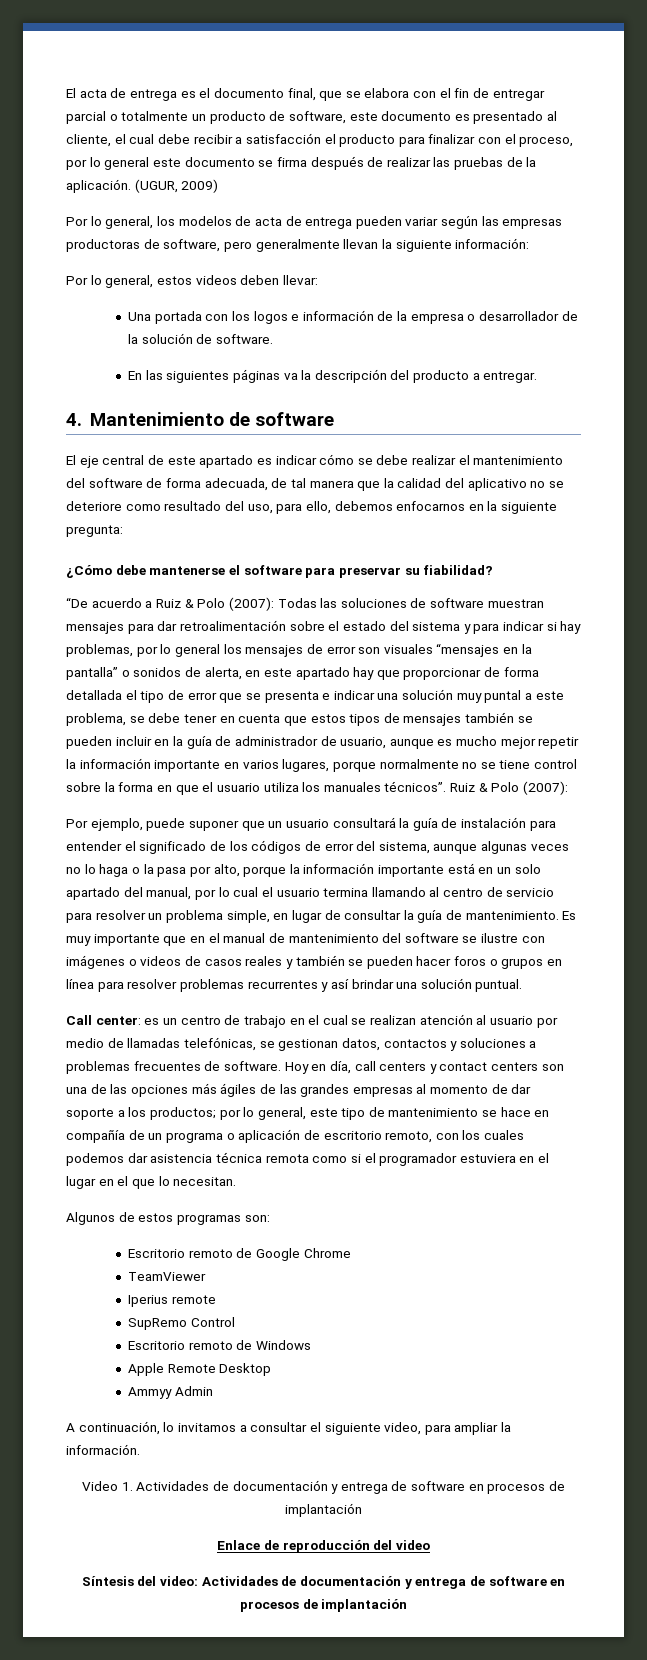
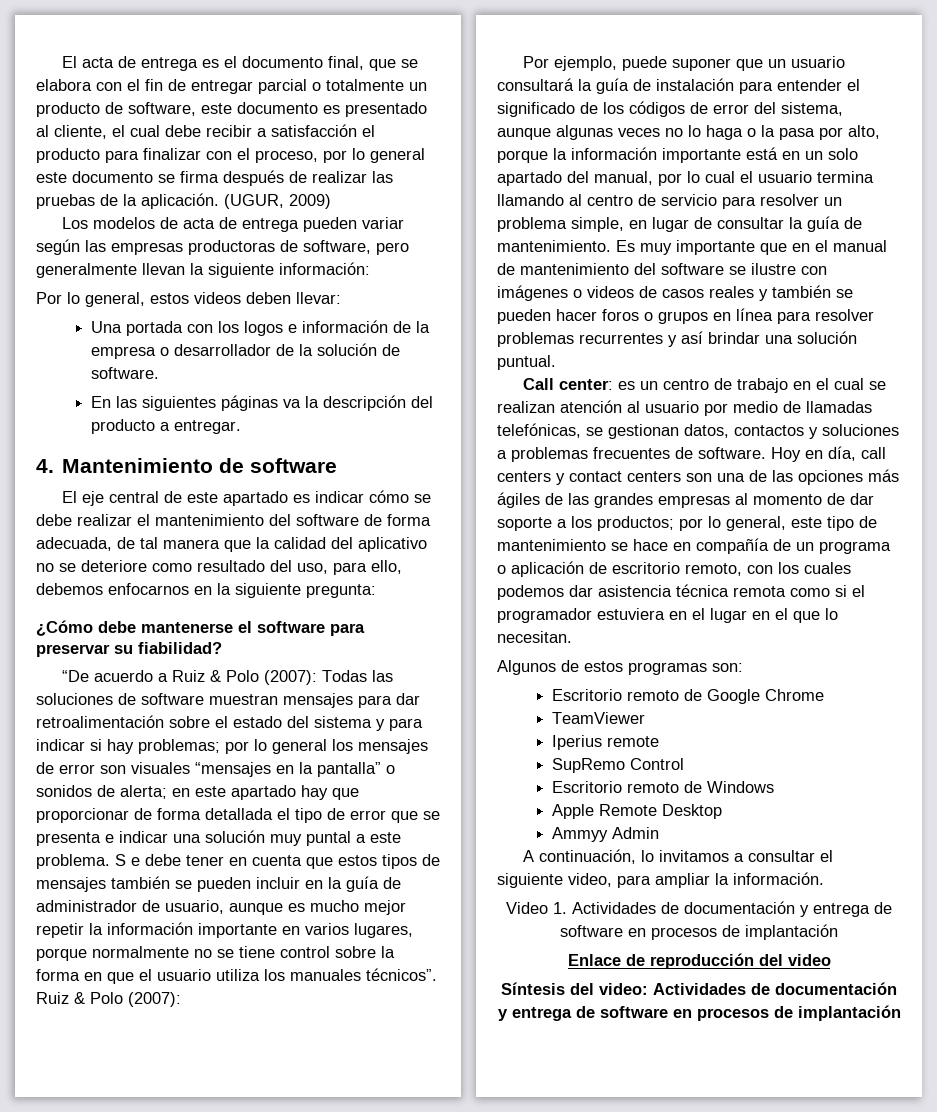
- Por lo general, los modelos de acta de entrega pueden variar según las empresas productoras de software, pero generalmente llevan la siguiente información:
+ Los modelos de acta de entrega pueden variar según las empresas productoras de software, pero generalmente llevan la siguiente información:
- Todas las soluciones de software muestran mensajes para dar retroalimentación sobre el estado del sistema y para indicar si hay problemas, por lo general los mensajes de error son visuales “mensajes en la pantalla” o sonidos de alerta, en este apartado hay que proporcionar de forma detallada el tipo de error que se presenta e indicar una solución muy puntal a este problema, se debe tener en cuenta que estos tipos de mensajes también se pueden incluir en la guía de administrador de usuario, aunque es mucho mejor repetir la información importante en varios lugares, porque normalmente no se tiene control sobre la forma en que el usuario utiliza los manuales técnicos”.
+ Todas las soluciones de software muestran mensajes para dar retroalimentación sobre el estado del sistema y para indicar si hay problemas; por lo general los mensajes de error son visuales “mensajes en la pantalla” o sonidos de alerta; en este apartado hay que proporcionar de forma detallada el tipo de error que se presenta e indicar una solución muy puntal a este problema. S e debe tener en cuenta que estos tipos de mensajes también se pueden incluir en la guía de administrador de usuario, aunque es mucho mejor repetir la información importante en varios lugares, porque normalmente no se tiene control sobre la forma en que el usuario utiliza los manuales técnicos”.

